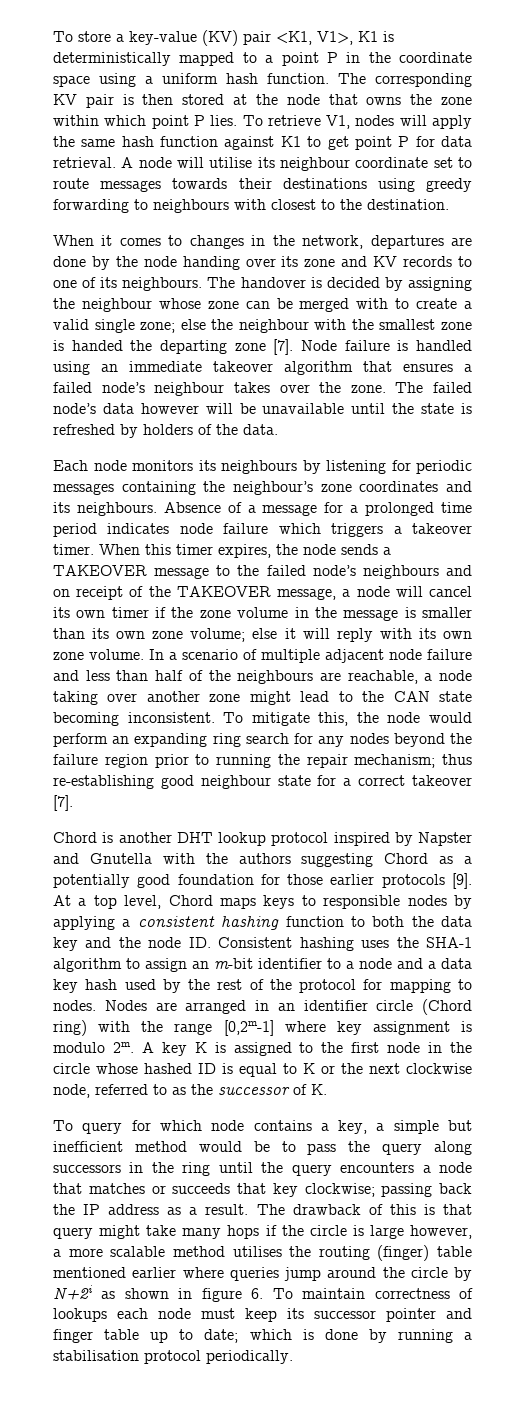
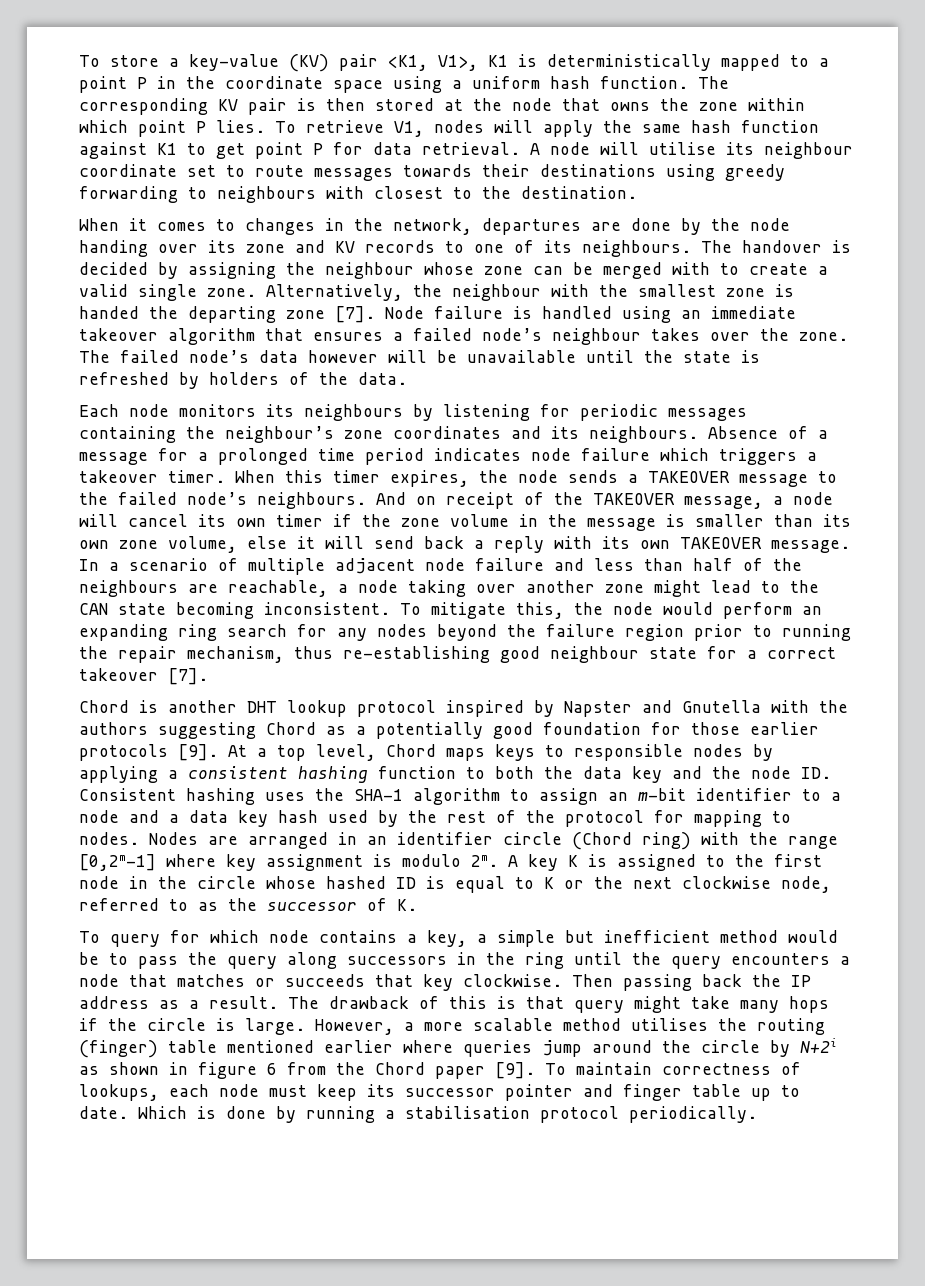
- The handover is decided by assigning the neighbour whose zone can be merged with to create a valid single zone; else the neighbour with the smallest zone is handed the departing zone [7].
+ The handover is decided by assigning the neighbour whose zone can be merged with to create a valid single zone. Alternatively, the neighbour with the smallest zone is handed the departing zone [7].
- When this timer expires, the node sends a TAKEOVER message to the failed node’s neighbours and on receipt of the TAKEOVER message, a node will cancel its own timer if the zone volume in the message is smaller than its own zone volume; else it will reply with its own zone volume.
+ When this timer expires, the node sends a TAKEOVER message to the failed node’s neighbours. And on receipt of the TAKEOVER message, a node will cancel its own timer if the zone volume in the message is smaller than its own zone volume, else it will send back a reply with its own TAKEOVER message.
- To mitigate this, the node would perform an expanding ring search for any nodes beyond the failure region prior to running the repair mechanism; thus re-establishing good neighbour state for a correct takeover [7].
+ To mitigate this, the node would perform an expanding ring search for any nodes beyond the failure region prior to running the repair mechanism, thus re-establishing good neighbour state for a correct takeover [7].
- To query for which node contains a key, a simple but inefficient method would be to pass the query along successors in the ring until the query encounters a node that matches or succeeds that key clockwise; passing back the IP address as a result.
+ To query for which node contains a key, a simple but inefficient method would be to pass the query along successors in the ring until the query encounters a node that matches or succeeds that key clockwise. Then passing back the IP address as a result.
- The drawback of this is that query might take many hops if the circle is large however, a more scalable method utilises the routing (finger) table mentioned earlier where queries jump around the circle by N+2i as shown in figure 6. To maintain correctness of lookups each node must keep its successor pointer and finger table up to date; which is done by running a stabilisation protocol periodically.
+ The drawback of this is that query might take many hops if the circle is large. However, a more scalable method utilises the routing (finger) table mentioned earlier where queries jump around the circle by N+2i as shown in figure 6 from the Chord paper [9]. To maintain correctness of lookups, each node must keep its successor pointer and finger table up to date. Which is done by running a stabilisation protocol periodically.

